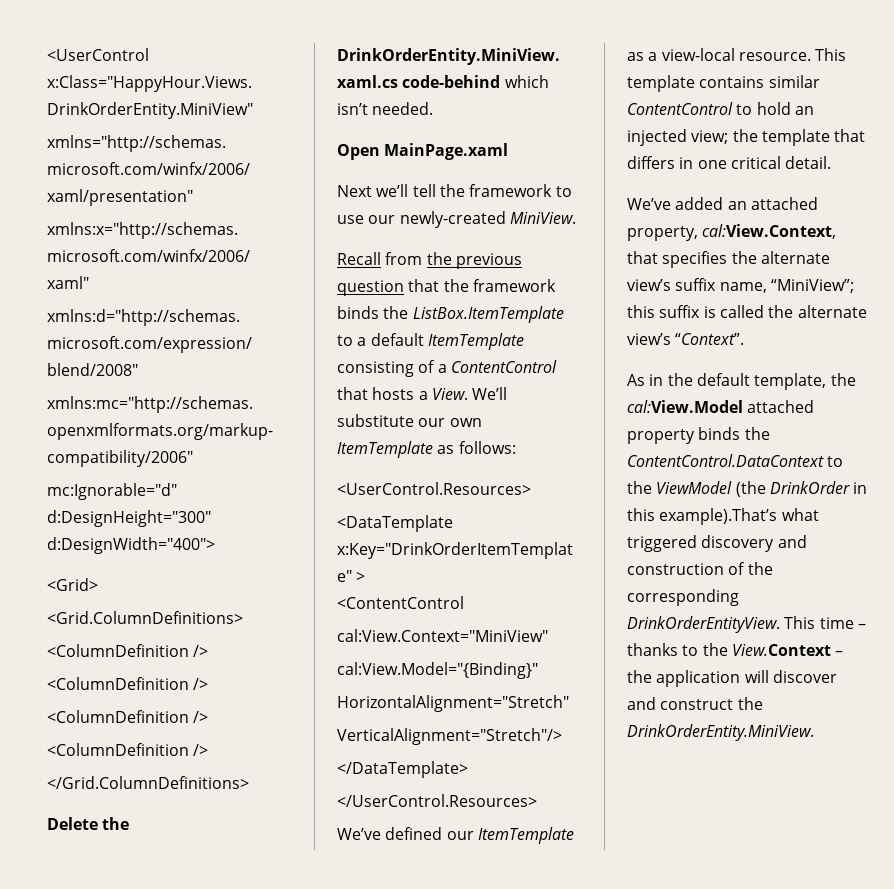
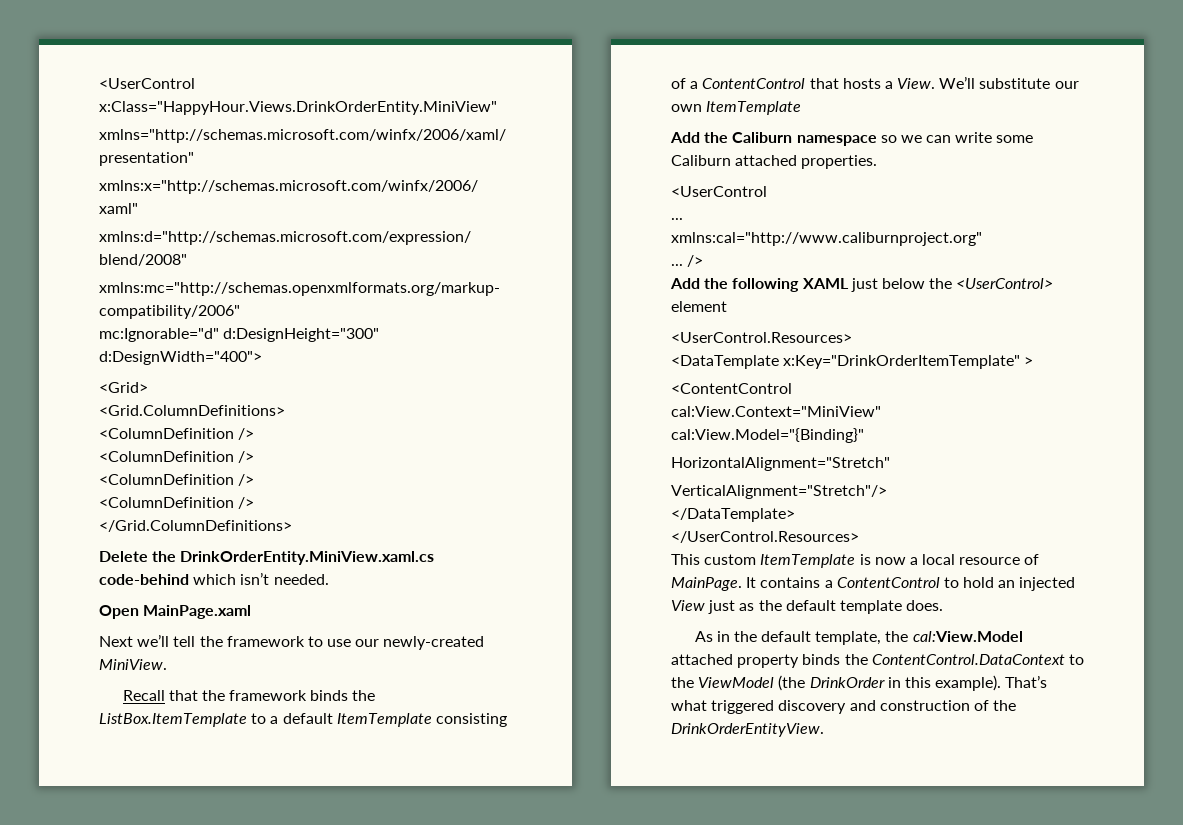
- Recall from the previous question that the framework binds the ListBox.ItemTemplate to a default ItemTemplate consisting of a ContentControl that hosts a View.
+ Recall that the framework binds the ListBox.ItemTemplate to a default ItemTemplate consisting of a ContentControl that hosts a View.
- We’ll substitute our own ItemTemplate as follows:
+ We’ll substitute our own ItemTemplate
+ Add the Caliburn namespace so we can write some Caliburn attached properties.
+ <UserControl
+ ...
+ xmlns:cal="http://www.caliburnproject.org"
+ ... />
+ Add the following XAML just below the <UserControl> element
- We’ve defined our ItemTemplate as a view-local resource. This template contains similar ContentControl to hold an injected view; the template that differs in one critical detail.
- We’ve added an attached property, cal:View.Context, that specifies the alternate view’s suffix name, “MiniView”; this suffix is called the alternate view’s “Context”.
+ This custom ItemTemplate is now a local resource of MainPage. It contains a ContentControl to hold an injected View just as the default template does.
- As in the default template, the cal:View.Model attached property binds the ContentControl.DataContext to the ViewModel (the DrinkOrder in this example).That’s what triggered discovery and construction of the corresponding DrinkOrderEntityView. This time – thanks to the View.Context – the application will discover and construct the DrinkOrderEntity.MiniView.
+ As in the default template, the cal:View.Model attached property binds the ContentControl.DataContext to the ViewModel (the DrinkOrder in this example). That’s what triggered discovery and construction of the DrinkOrderEntityView.

